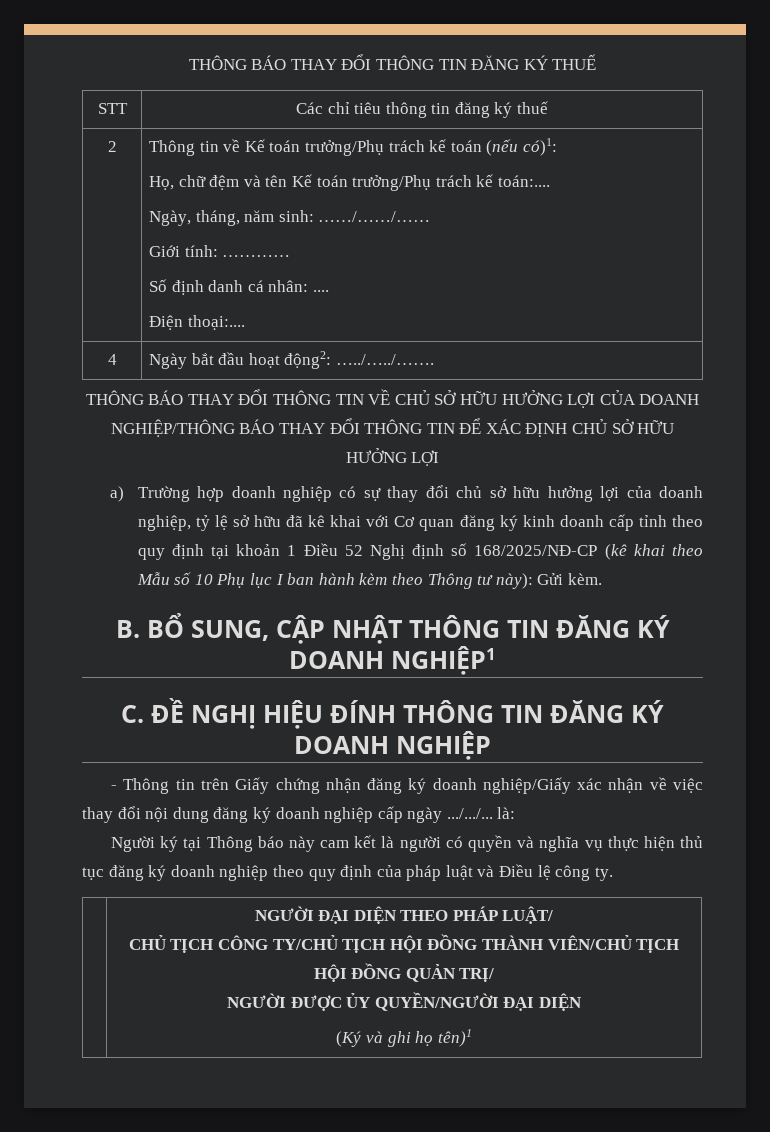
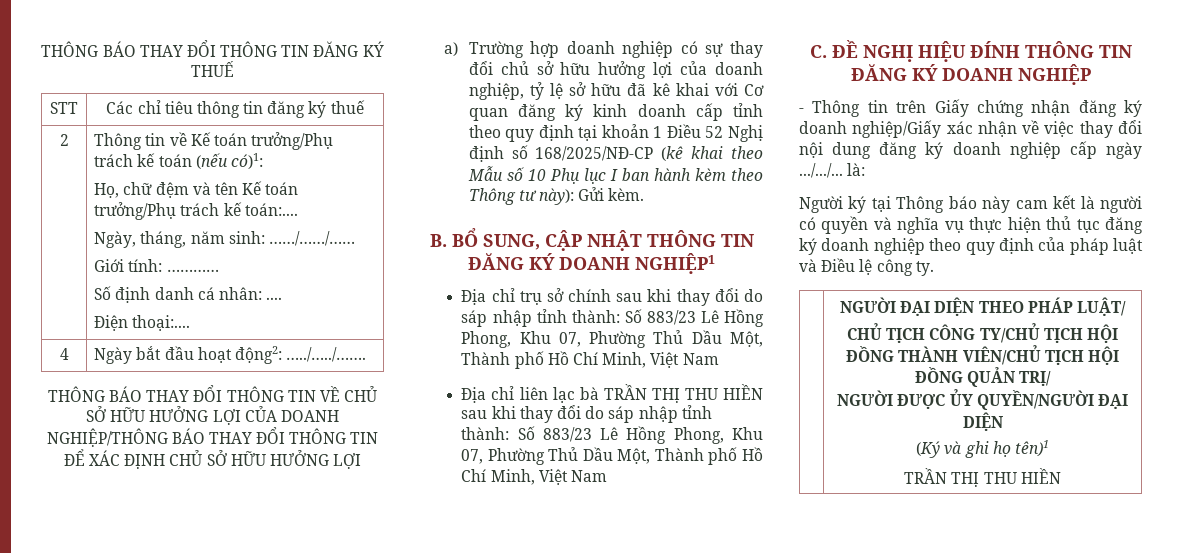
+ Địa chỉ trụ sở chính sau khi thay đổi do sáp nhập tỉnh thành: Số 883/23 Lê Hồng Phong, Khu 07, Phường Thủ Dầu Một, Thành phố Hồ Chí Minh, Việt Nam
+ Địa chỉ liên lạc bà TRẦN THỊ THU HIỀN sau khi thay đổi do sáp nhập tỉnh thành: Số 883/23 Lê Hồng Phong, Khu 07, Phường Thủ Dầu Một, Thành phố Hồ Chí Minh, Việt Nam
  | NGƯỜI ĐẠI DIỆN THEO PHÁP LUẬT/
  CHỦ TỊCH CÔNG TY/CHỦ TỊCH HỘI ĐỒNG THÀNH VIÊN/CHỦ TỊCH HỘI ĐỒNG QUẢN TRỊ/
  NGƯỜI ĐƯỢC ỦY QUYỀN/NGƯỜI ĐẠI DIỆN
  (Ký và ghi họ tên)1
+ TRẦN THỊ THU HIỀN

